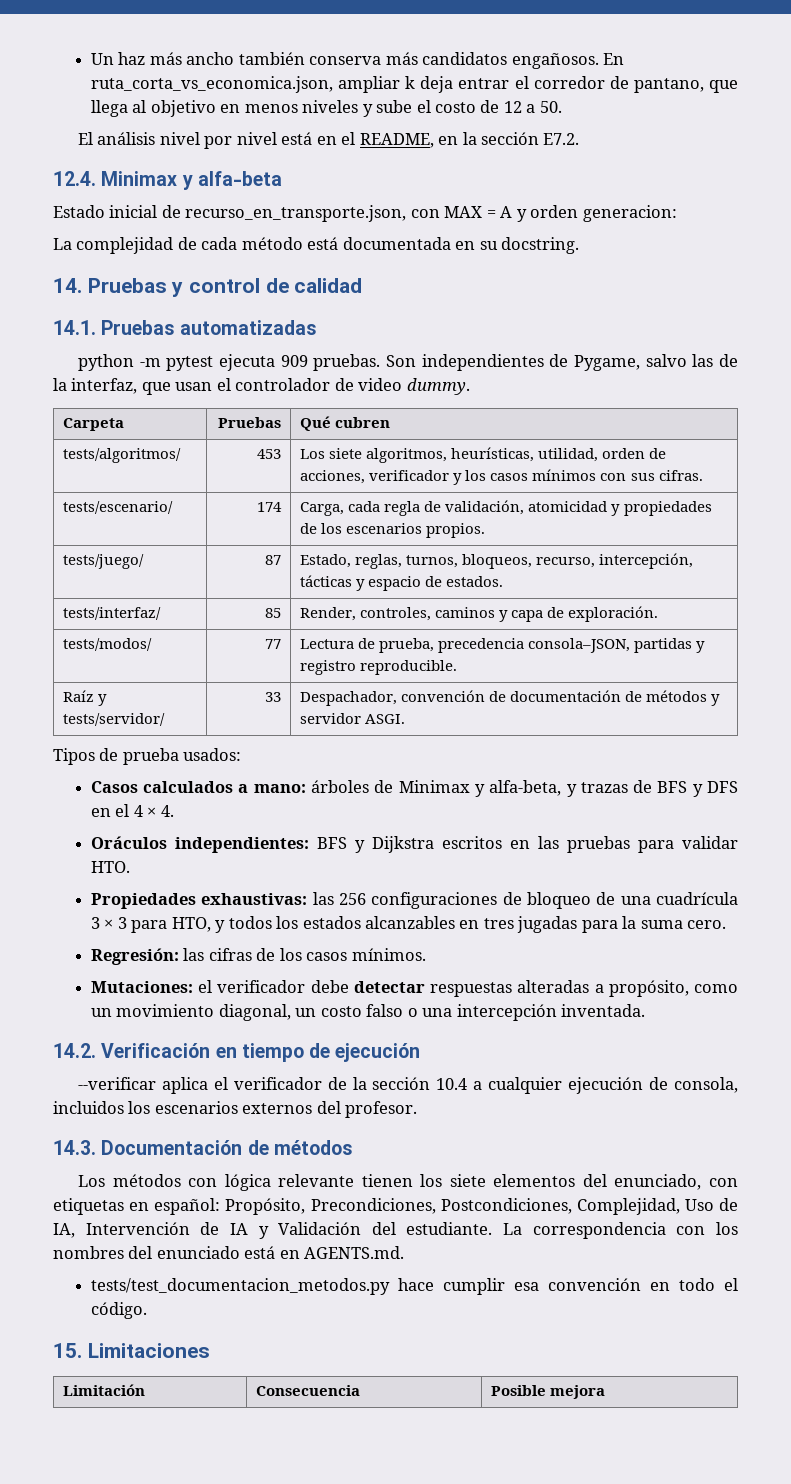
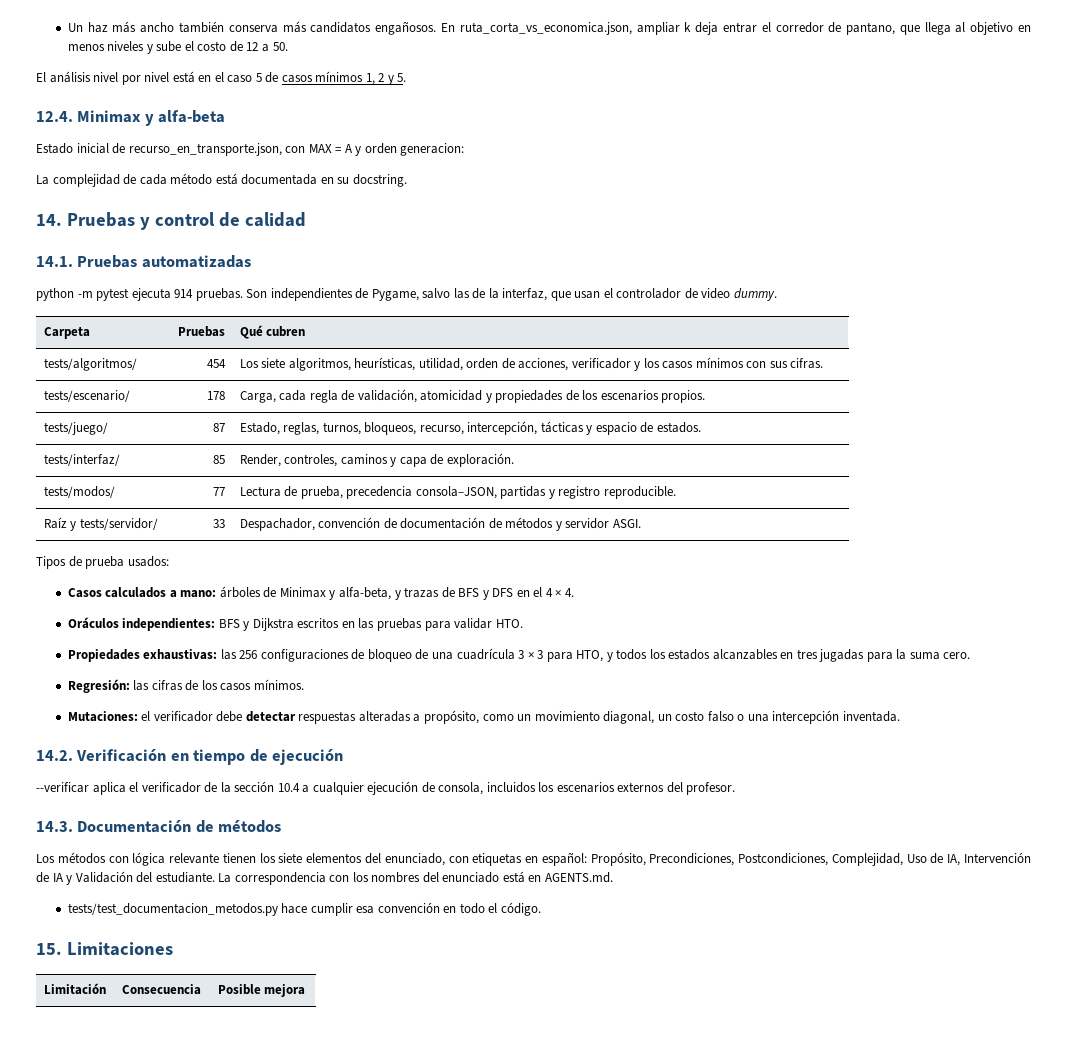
- El análisis nivel por nivel está en el README, en la sección E7.2.
+ El análisis nivel por nivel está en el caso 5 de casos mínimos 1, 2 y 5.
- python -m pytest ejecuta 909 pruebas.
+ python -m pytest ejecuta 914 pruebas.
- tests/algoritmos/ | 453 | Los siete algoritmos, heurísticas, utilidad, orden de acciones, verificador y los casos mínimos con sus cifras.
+ tests/algoritmos/ | 454 | Los siete algoritmos, heurísticas, utilidad, orden de acciones, verificador y los casos mínimos con sus cifras.
- tests/escenario/ | 174 | Carga, cada regla de validación, atomicidad y propiedades de los escenarios propios.
+ tests/escenario/ | 178 | Carga, cada regla de validación, atomicidad y propiedades de los escenarios propios.

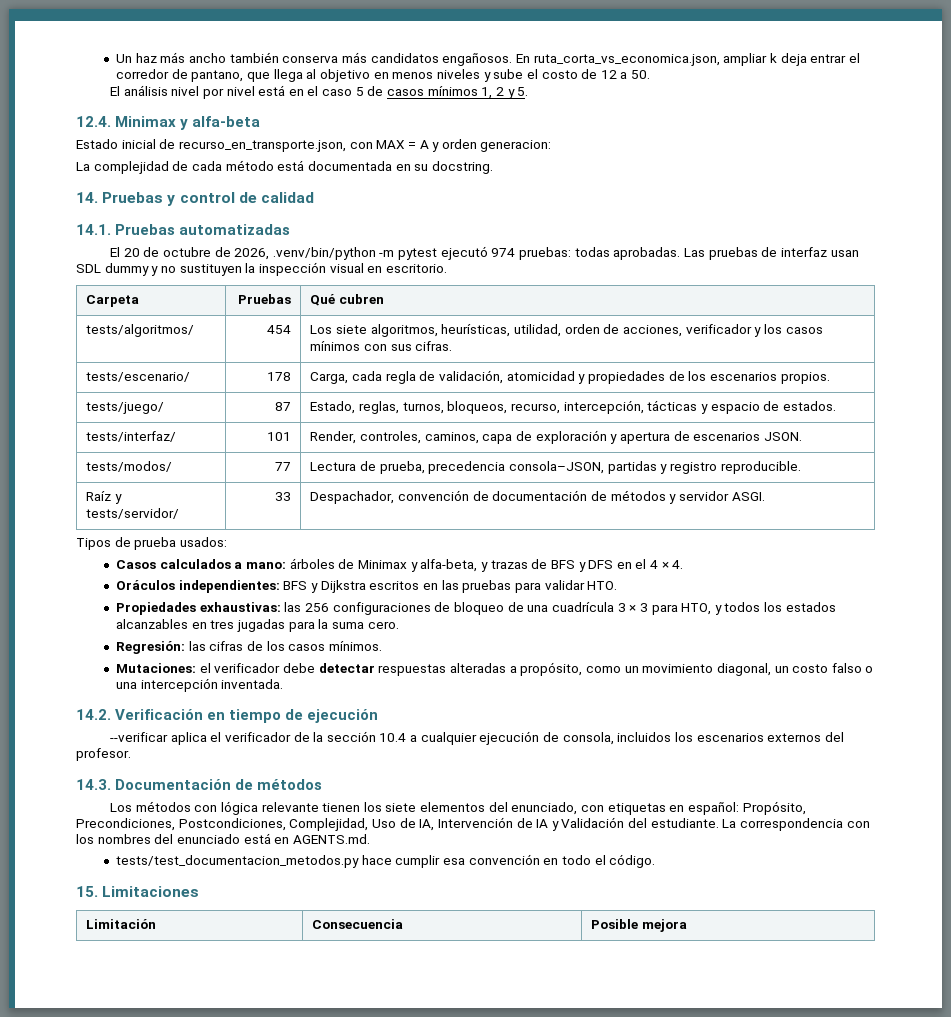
- python -m pytest ejecuta 914 pruebas. Son independientes de Pygame, salvo las de la interfaz, que usan el controlador de video dummy.
+ El 20 de octubre de 2026, .venv/bin/python -m pytest ejecutó 974 pruebas: todas aprobadas. Las pruebas de interfaz usan SDL dummy y no sustituyen la inspección visual en escritorio.
- tests/interfaz/ | 85 | Render, controles, caminos y capa de exploración.
+ tests/interfaz/ | 101 | Render, controles, caminos, capa de exploración y apertura de escenarios JSON.

